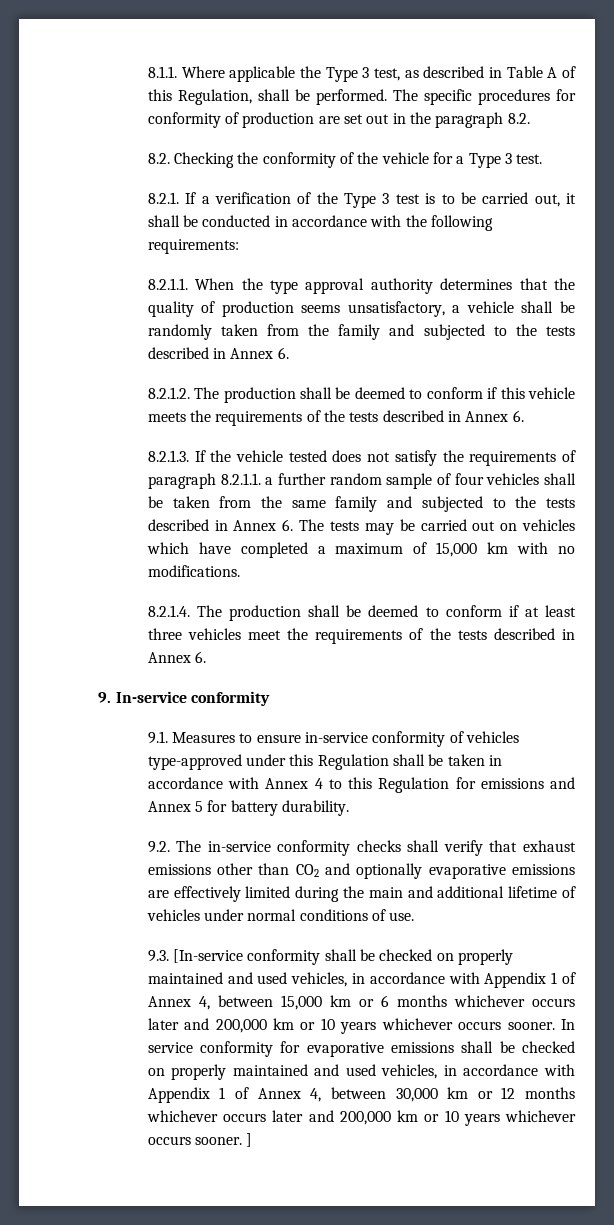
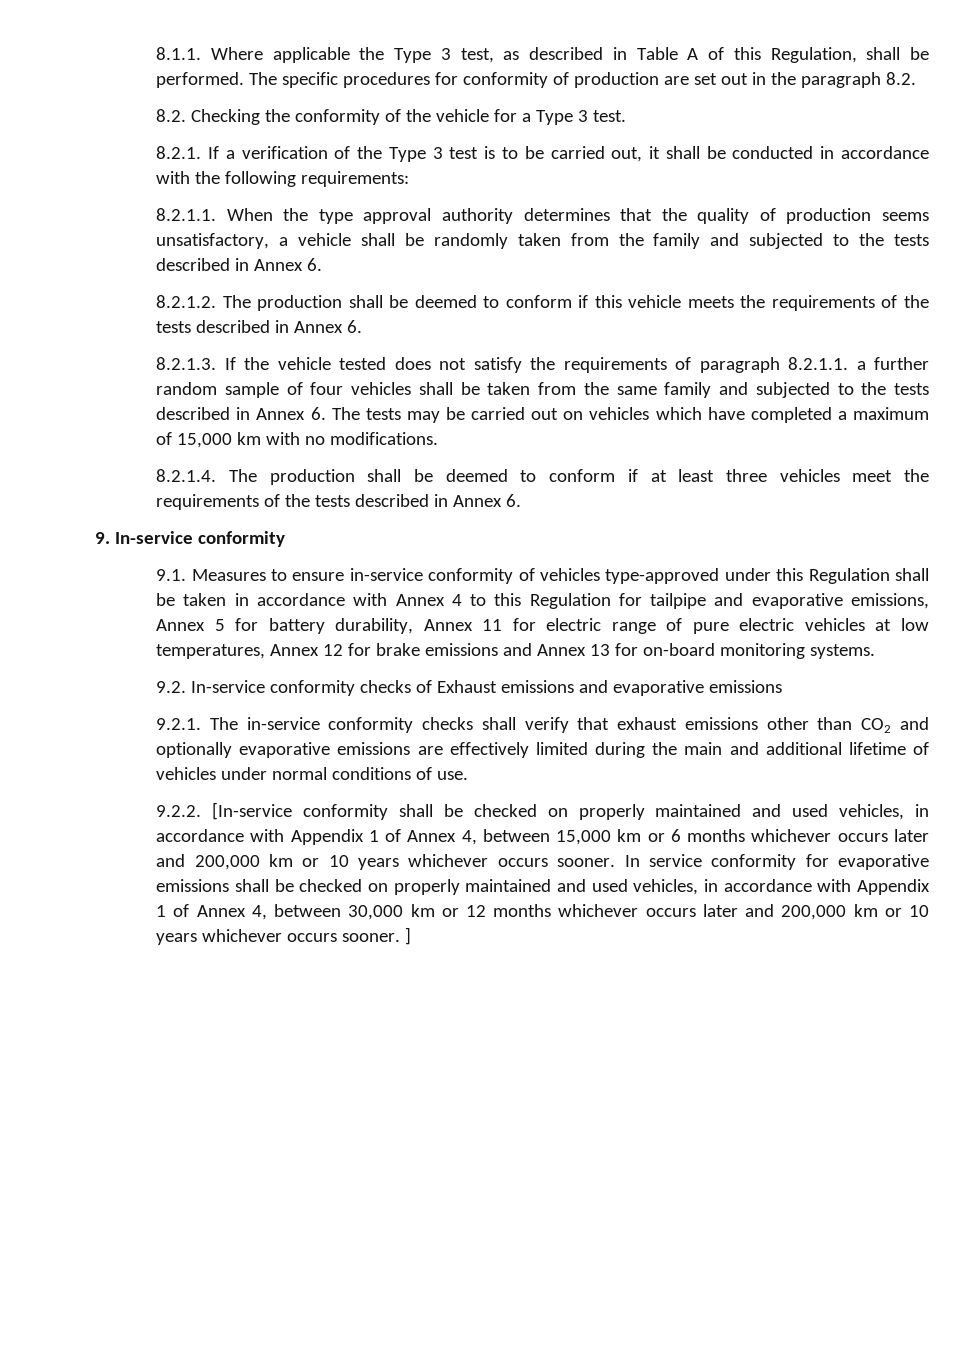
- 9.1. Measures to ensure in-service conformity of vehicles type-approved under this Regulation shall be taken in accordance with Annex 4 to this Regulation for emissions and Annex 5 for battery durability.
- 9.2. The in-service conformity checks shall verify that exhaust emissions other than CO2 and optionally evaporative emissions are effectively limited during the main and additional lifetime of vehicles under normal conditions of use.
+ 9.1. Measures to ensure in-service conformity of vehicles type-approved under this Regulation shall be taken in accordance with Annex 4 to this Regulation for tailpipe and evaporative emissions, Annex 5 for battery durability, Annex 11 for electric range of pure electric vehicles at low temperatures, Annex 12 for brake emissions and Annex 13 for on-board monitoring systems.
+ 9.2. In-service conformity checks of Exhaust emissions and evaporative emissions
+ 9.2.1. The in-service conformity checks shall verify that exhaust emissions other than CO2 and optionally evaporative emissions are effectively limited during the main and additional lifetime of vehicles under normal conditions of use.
- 9.3. [In-service conformity shall be checked on properly maintained and used vehicles, in accordance with Appendix 1 of Annex 4, between 15,000 km or 6 months whichever occurs later and 200,000 km or 10 years whichever occurs sooner.
+ 9.2.2. [In-service conformity shall be checked on properly maintained and used vehicles, in accordance with Appendix 1 of Annex 4, between 15,000 km or 6 months whichever occurs later and 200,000 km or 10 years whichever occurs sooner.

